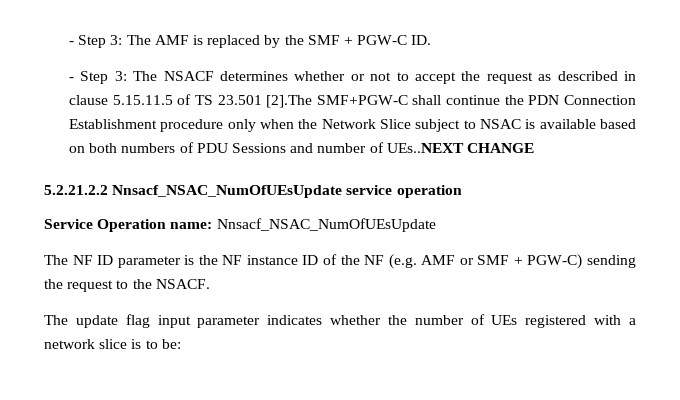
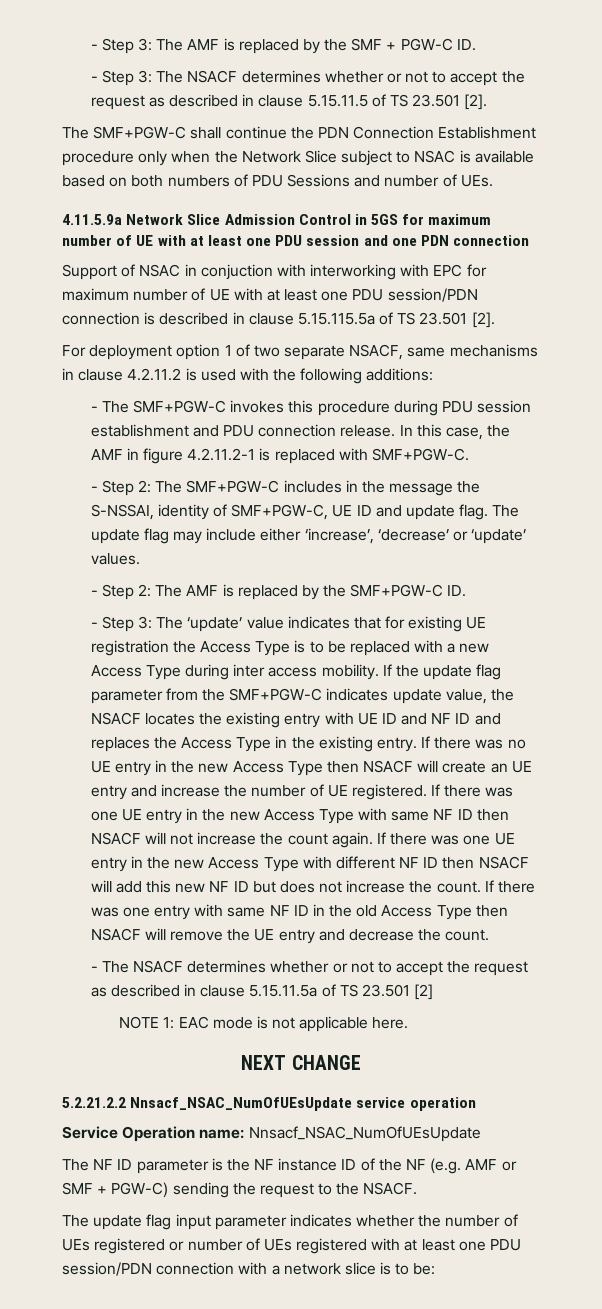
- - Step 3: The NSACF determines whether or not to accept the request as described in clause 5.15.11.5 of TS 23.501 [2].The SMF+PGW-C shall continue the PDN Connection Establishment procedure only when the Network Slice subject to NSAC is available based on both numbers of PDU Sessions and number of UEs..NEXT CHANGE
+ - Step 3: The NSACF determines whether or not to accept the request as described in clause 5.15.11.5 of TS 23.501 [2].
+ The SMF+PGW-C shall continue the PDN Connection Establishment procedure only when the Network Slice subject to NSAC is available based on both numbers of PDU Sessions and number of UEs.
+ 4.11.5.9a Network Slice Admission Control in 5GS for maximum number of UE with at least one PDU session and one PDN connection
+ Support of NSAC in conjuction with interworking with EPC for maximum number of UE with at least one PDU session/PDN connection is described in clause 5.15.115.5a of TS 23.501 [2].
+ For deployment option 1 of two separate NSACF, same mechanisms in clause 4.2.11.2 is used with the following additions:
+ - The SMF+PGW-C invokes this procedure during PDU session establishment and PDU connection release. In this case, the AMF in figure 4.2.11.2-1 is replaced with SMF+PGW-C.
+ - Step 2: The SMF+PGW-C includes in the message the S-NSSAI, identity of SMF+PGW-C, UE ID and update flag. The update flag may include either ‘increase’, ‘decrease’ or ‘update’ values.
+ - Step 2: The AMF is replaced by the SMF+PGW-C ID.
+ - Step 3: The ‘update’ value indicates that for existing UE registration the Access Type is to be replaced with a new Access Type during inter access mobility. If the update flag parameter from the SMF+PGW-C indicates update value, the NSACF locates the existing entry with UE ID and NF ID and replaces the Access Type in the existing entry. If there was no UE entry in the new Access Type then NSACF will create an UE entry and increase the number of UE registered. If there was one UE entry in the new Access Type with same NF ID then NSACF will not increase the count again. If there was one UE entry in the new Access Type with different NF ID then NSACF will add this new NF ID but does not increase the count. If there was one entry with same NF ID in the old Access Type then NSACF will remove the UE entry and decrease the count.
+ - The NSACF determines whether or not to accept the request as described in clause 5.15.11.5a of TS 23.501 [2]
+ NOTE 1: EAC mode is not applicable here.
+ NEXT CHANGE
- The update flag input parameter indicates whether the number of UEs registered with a network slice is to be:
+ The update flag input parameter indicates whether the number of UEs registered or number of UEs registered with at least one PDU session/PDN connection with a network slice is to be:

